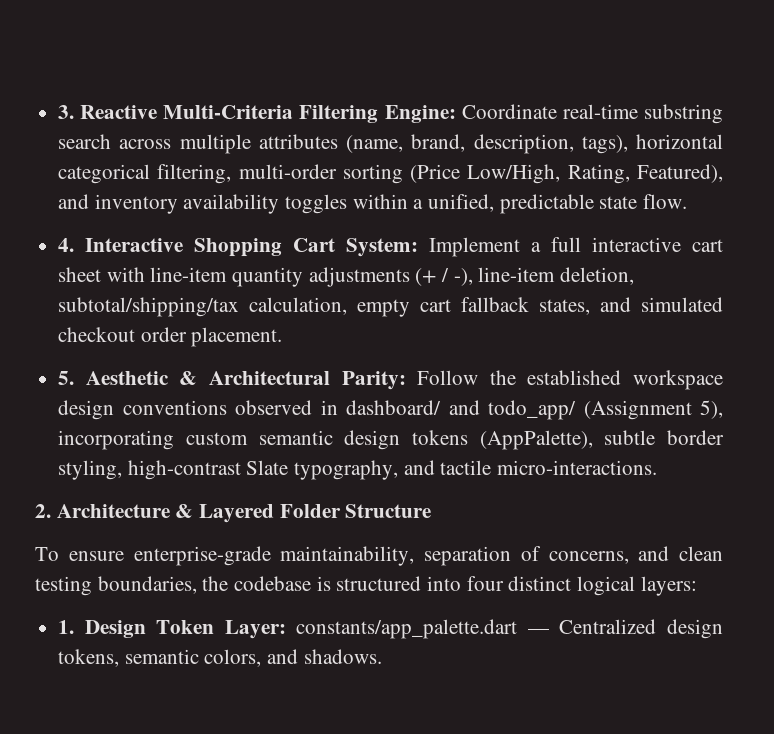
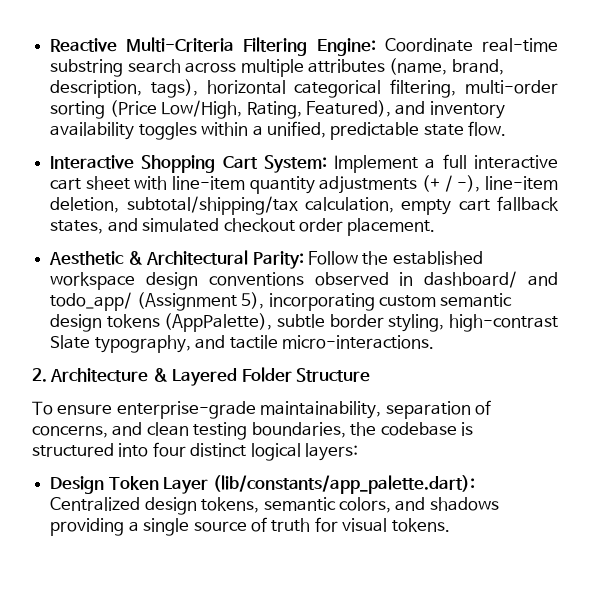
- 3. Reactive Multi-Criteria Filtering Engine: Coordinate real-time substring search across multiple attributes (name, brand, description, tags), horizontal categorical filtering, multi-order sorting (Price Low/High, Rating, Featured), and inventory availability toggles within a unified, predictable state flow.
+ Reactive Multi-Criteria Filtering Engine: Coordinate real-time substring search across multiple attributes (name, brand, description, tags), horizontal categorical filtering, multi-order sorting (Price Low/High, Rating, Featured), and inventory availability toggles within a unified, predictable state flow.
- 4. Interactive Shopping Cart System: Implement a full interactive cart sheet with line-item quantity adjustments (+ / -), line-item deletion, subtotal/shipping/tax calculation, empty cart fallback states, and simulated checkout order placement.
+ Interactive Shopping Cart System: Implement a full interactive cart sheet with line-item quantity adjustments (+ / -), line-item deletion, subtotal/shipping/tax calculation, empty cart fallback states, and simulated checkout order placement.
- 5. Aesthetic & Architectural Parity: Follow the established workspace design conventions observed in dashboard/ and todo_app/ (Assignment 5), incorporating custom semantic design tokens (AppPalette), subtle border styling, high-contrast Slate typography, and tactile micro-interactions.
+ Aesthetic & Architectural Parity: Follow the established workspace design conventions observed in dashboard/ and todo_app/ (Assignment 5), incorporating custom semantic design tokens (AppPalette), subtle border styling, high-contrast Slate typography, and tactile micro-interactions.
- 1. Design Token Layer: constants/app_palette.dart — Centralized design tokens, semantic colors, and shadows.
+ Design Token Layer (lib/constants/app_palette.dart): Centralized design tokens, semantic colors, and shadows providing a single source of truth for visual tokens.

